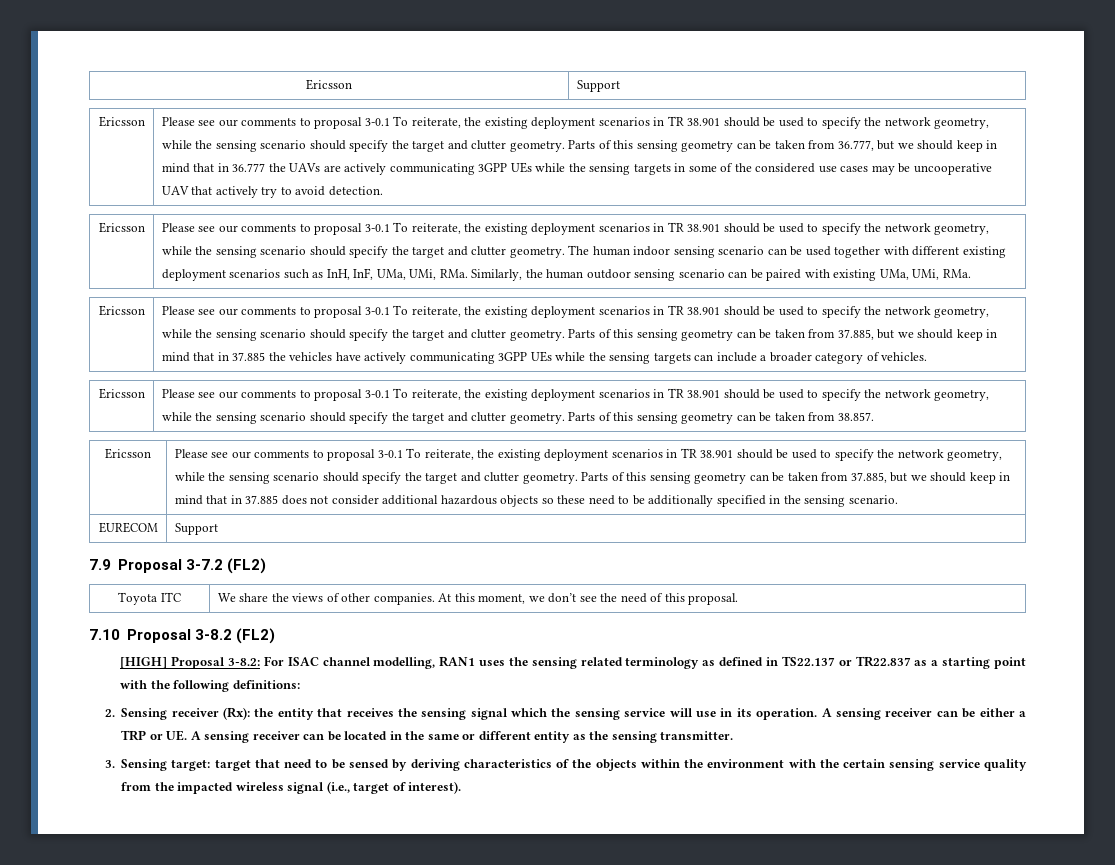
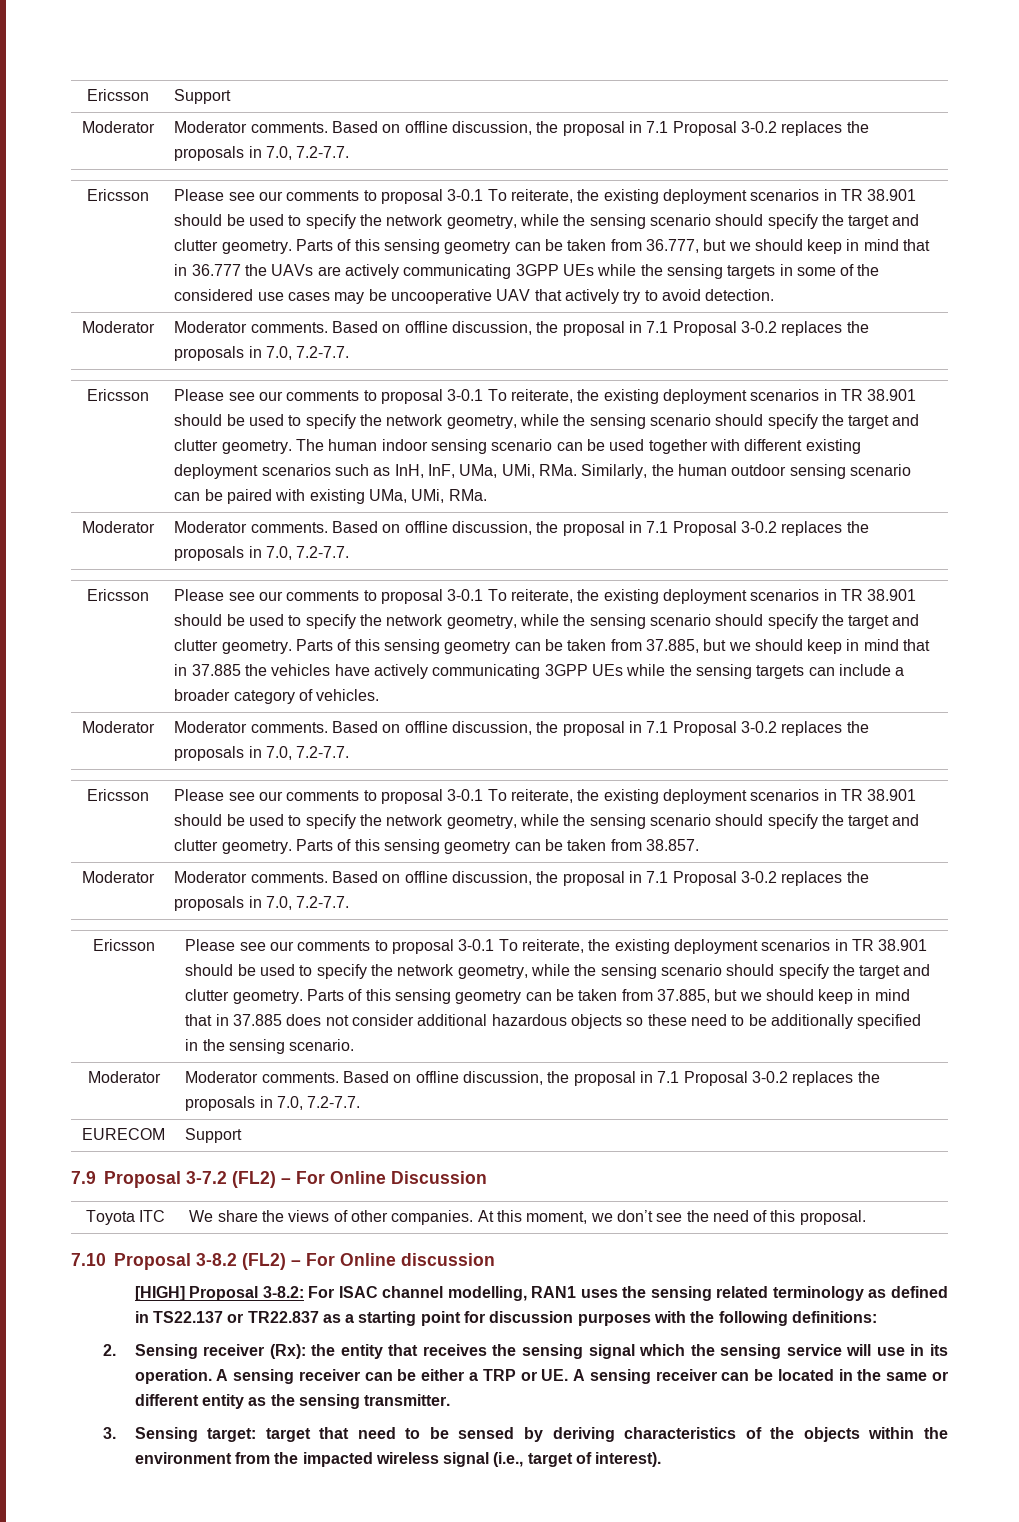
  Ericsson | Support
+ Moderator | Moderator comments. Based on offline discussion, the proposal in 7.1 Proposal 3-0.2 replaces the proposals in 7.0, 7.2-7.7.
  Parts of this sensing geometry can be taken from 36.777, but we should keep in mind that in 36.777 the UAVs are actively communicating 3GPP UEs while the sensing targets in some of the considered use cases may be uncooperative UAV that actively try to avoid detection.
+ Moderator | Moderator comments. Based on offline discussion, the proposal in 7.1 Proposal 3-0.2 replaces the proposals in 7.0, 7.2-7.7.
  The human indoor sensing scenario can be used together with different existing deployment scenarios such as InH, InF, UMa, UMi, RMa. Similarly, the human outdoor sensing scenario can be paired with existing UMa, UMi, RMa.
+ Moderator | Moderator comments. Based on offline discussion, the proposal in 7.1 Proposal 3-0.2 replaces the proposals in 7.0, 7.2-7.7.
  Parts of this sensing geometry can be taken from 37.885, but we should keep in mind that in 37.885 the vehicles have actively communicating 3GPP UEs while the sensing targets can include a broader category of vehicles.
+ Moderator | Moderator comments. Based on offline discussion, the proposal in 7.1 Proposal 3-0.2 replaces the proposals in 7.0, 7.2-7.7.
  Parts of this sensing geometry can be taken from 38.857.
+ Moderator | Moderator comments. Based on offline discussion, the proposal in 7.1 Proposal 3-0.2 replaces the proposals in 7.0, 7.2-7.7.
  Parts of this sensing geometry can be taken from 37.885, but we should keep in mind that in 37.885 does not consider additional hazardous objects so these need to be additionally specified in the sensing scenario.
+ Moderator | Moderator comments. Based on offline discussion, the proposal in 7.1 Proposal 3-0.2 replaces the proposals in 7.0, 7.2-7.7.
- 7.9 Proposal 3-7.2 (FL2)
+ 7.9 Proposal 3-7.2 (FL2) – For Online Discussion
- 7.10 Proposal 3-8.2 (FL2)
+ 7.10 Proposal 3-8.2 (FL2) – For Online discussion
- [HIGH] Proposal 3-8.2: For ISAC channel modelling, RAN1 uses the sensing related terminology as defined in TS22.137 or TR22.837 as a starting point with the following definitions:
+ [HIGH] Proposal 3-8.2: For ISAC channel modelling, RAN1 uses the sensing related terminology as defined in TS22.137 or TR22.837 as a starting point for discussion purposes with the following definitions:
- 3. Sensing target: target that need to be sensed by deriving characteristics of the objects within the environment with the certain sensing service quality from the impacted wireless signal (i.e., target of interest).
+ 3. Sensing target: target that need to be sensed by deriving characteristics of the objects within the environment from the impacted wireless signal (i.e., target of interest).

